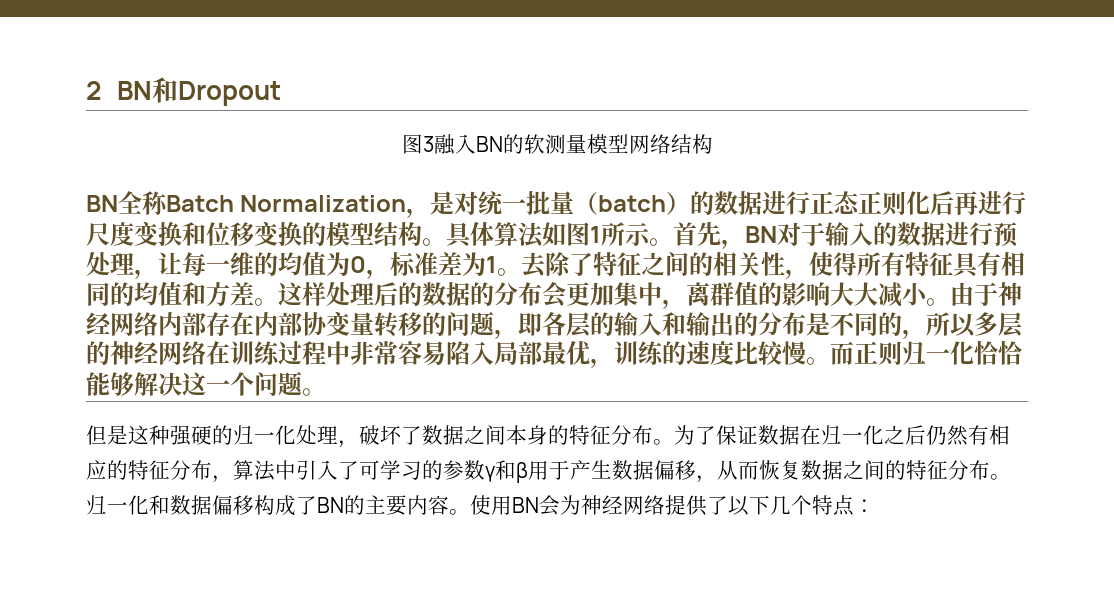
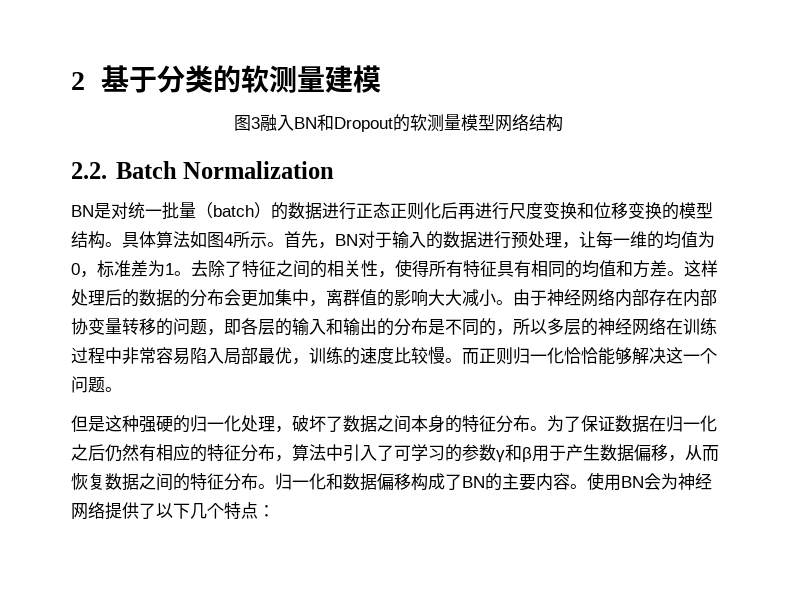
- 2 BN和Dropout
+ 2基于分类的软测量建模
- 图3融入BN的软测量模型网络结构
+ 图3融入BN和Dropout的软测量模型网络结构
- BN全称Batch Normalization，是对统一批量（batch）的数据进行正态正则化后再进行尺度变换和位移变换的模型结构。
+ 2.2. Batch Normalization
+ BN是对统一批量（batch）的数据进行正态正则化后再进行尺度变换和位移变换的模型结构。
- 具体算法如图1所示。
+ 具体算法如图4所示。

